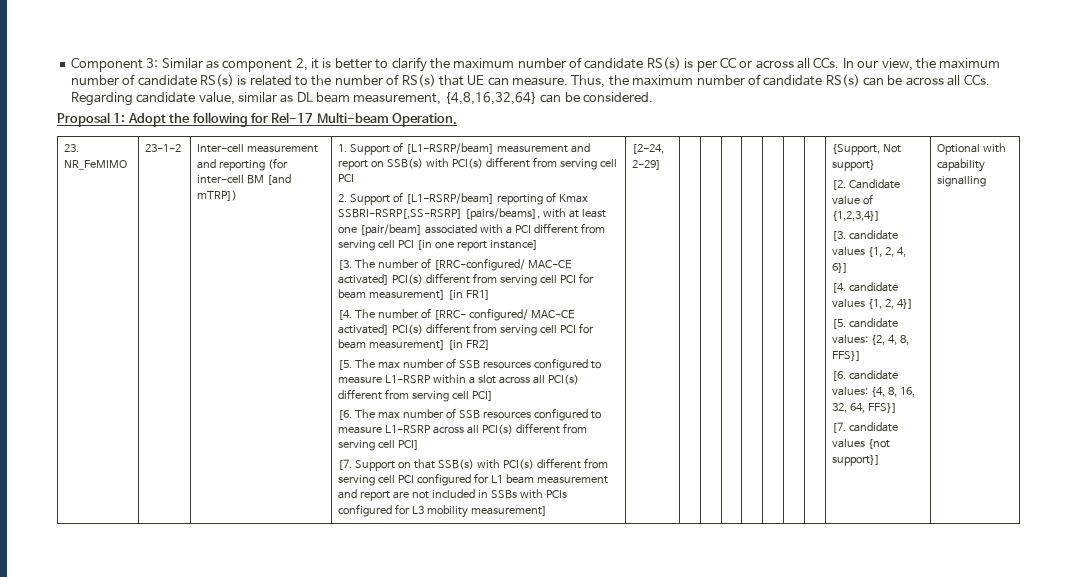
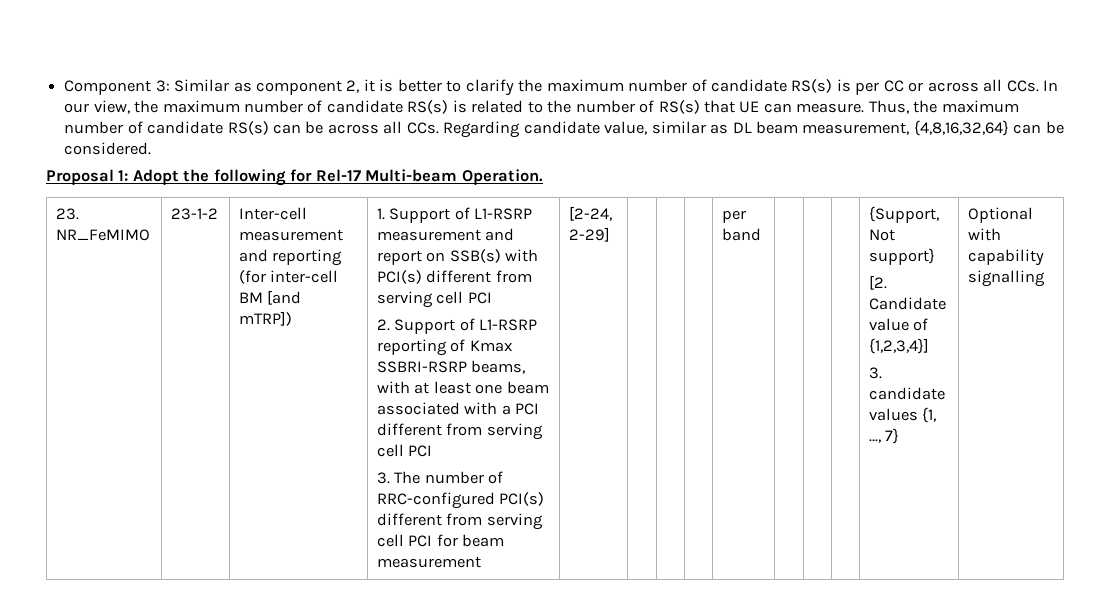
- 1. Support of [L1-RSRP/beam] measurement and report on SSB(s) with PCI(s) different from serving cell PCI
+ 1. Support of L1-RSRP measurement and report on SSB(s) with PCI(s) different from serving cell PCI
- 2. Support of [L1-RSRP/beam] reporting of Kmax SSBRI-RSRP[,SS-RSRP] [pairs/beams], with at least one [pair/beam] associated with a PCI different from serving cell PCI [in one report instance]
- [3. The number of [RRC-configured/ MAC-CE activated] PCI(s) different from serving cell PCI for beam measurement] [in FR1]
- [4. The number of [RRC- configured/ MAC-CE activated] PCI(s) different from serving cell PCI for beam measurement] [in FR2]
- [5. The max number of SSB resources configured to measure L1-RSRP within a slot across all PCI(s) different from serving cell PCI]
- [6. The max number of SSB resources configured to measure L1-RSRP across all PCI(s) different from serving cell PCI]
- [7. Support on that SSB(s) with PCI(s) different from serving cell PCI configured for L1 beam measurement and report are not included in SSBs with PCIs configured for L3 mobility measurement]
+ 2. Support of L1-RSRP reporting of Kmax SSBRI-RSRP beams, with at least one beam associated with a PCI different from serving cell PCI
+ 3. The number of RRC-configured PCI(s) different from serving cell PCI for beam measurement
+ per band
- [3. candidate values {1, 2, 4, 6}]
- [4. candidate values {1, 2, 4}]
- [5. candidate values: {2, 4, 8, FFS}]
- [6. candidate values: {4, 8, 16, 32, 64, FFS}]
- [7. candidate values {not support}]
+ 3. candidate values {1, …, 7}

